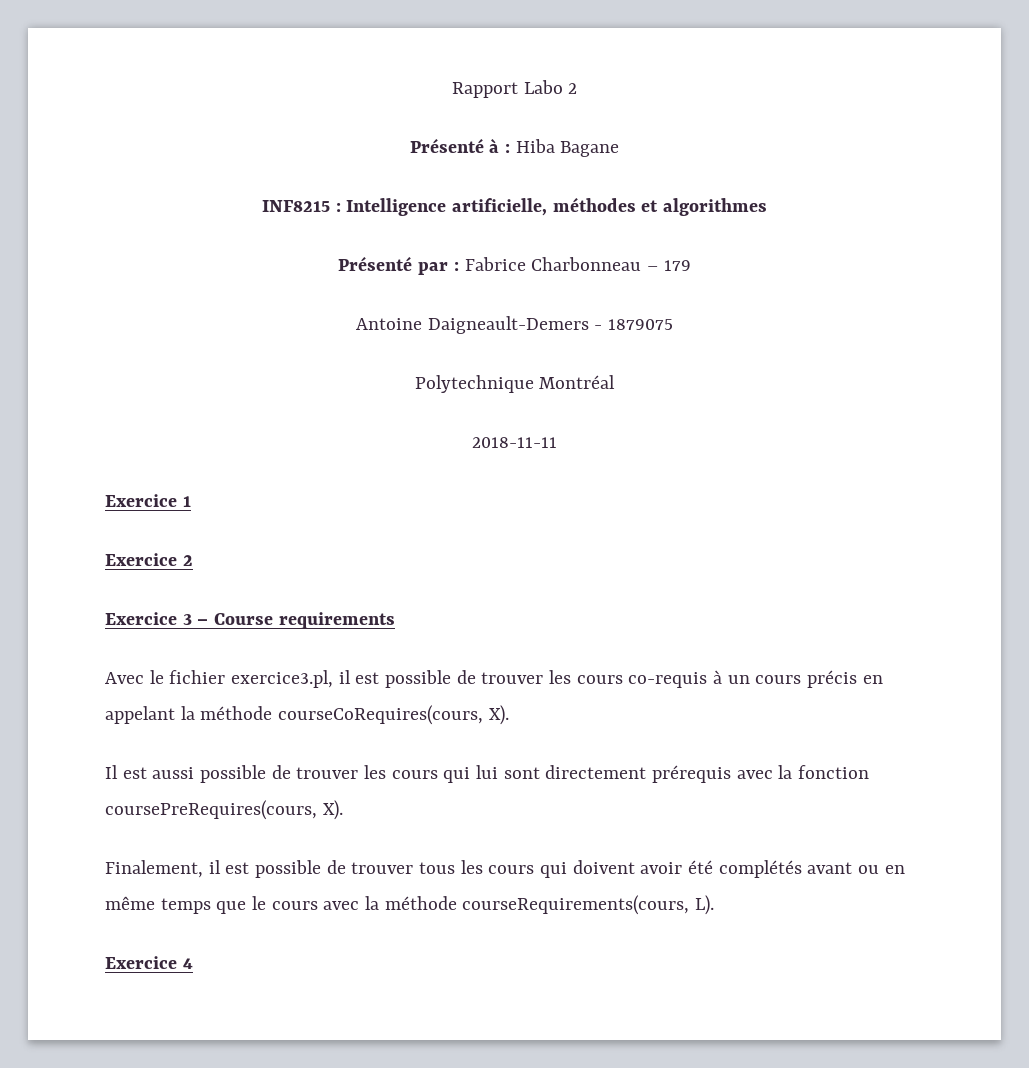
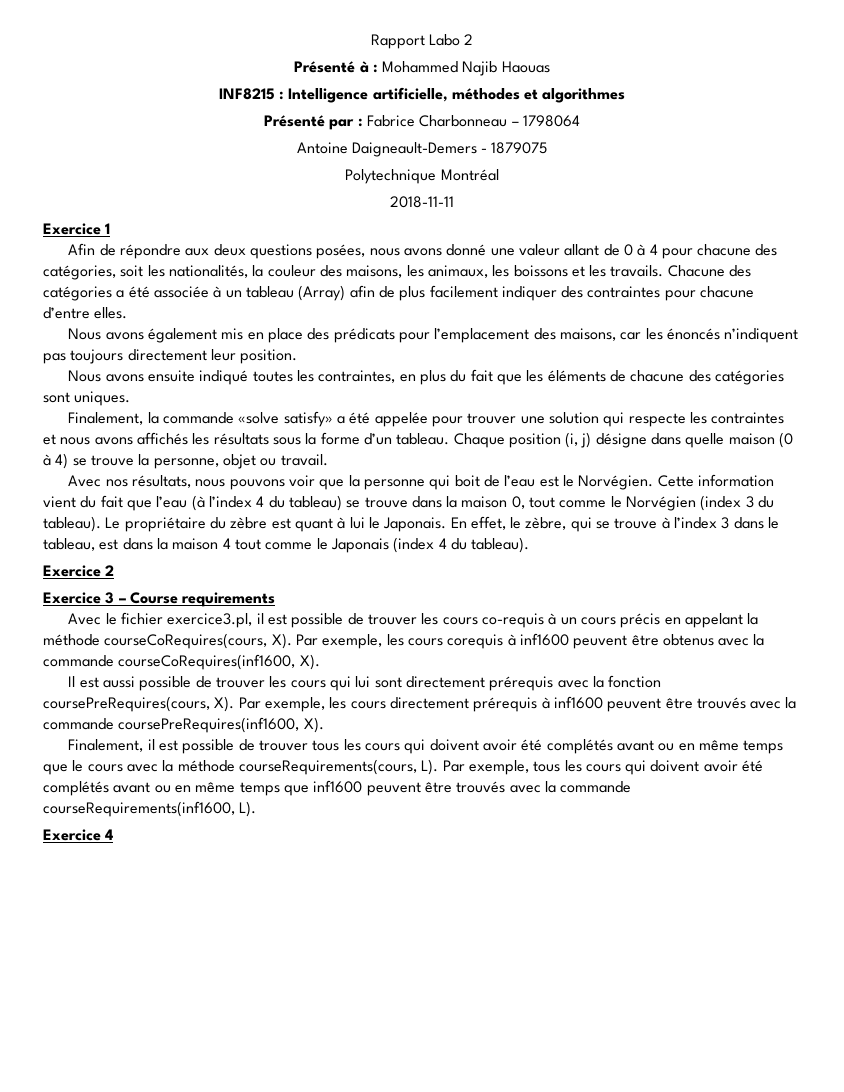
- Présenté à : Hiba Bagane
+ Présenté à : Mohammed Najib Haouas
- Présenté par : Fabrice Charbonneau – 179
+ Présenté par : Fabrice Charbonneau – 1798064
+ Afin de répondre aux deux questions posées, nous avons donné une valeur allant de 0 à 4 pour chacune des catégories, soit les nationalités, la couleur des maisons, les animaux, les boissons et les travails. Chacune des catégories a été associée à un tableau (Array) afin de plus facilement indiquer des contraintes pour chacune d’entre elles.
+ Nous avons également mis en place des prédicats pour l’emplacement des maisons, car les énoncés n’indiquent pas toujours directement leur position.
+ Nous avons ensuite indiqué toutes les contraintes, en plus du fait que les éléments de chacune des catégories sont uniques.
+ Finalement, la commande «solve satisfy» a été appelée pour trouver une solution qui respecte les contraintes et nous avons affichés les résultats sous la forme d’un tableau. Chaque position (i, j) désigne dans quelle maison (0 à 4) se trouve la personne, objet ou travail.
+ Avec nos résultats, nous pouvons voir que la personne qui boit de l’eau est le Norvégien. Cette information vient du fait que l’eau (à l’index 4 du tableau) se trouve dans la maison 0, tout comme le Norvégien (index 3 du tableau). Le propriétaire du zèbre est quant à lui le Japonais. En effet, le zèbre, qui se trouve à l’index 3 dans le tableau, est dans la maison 4 tout comme le Japonais (index 4 du tableau).
- Avec le fichier exercice3.pl, il est possible de trouver les cours co-requis à un cours précis en appelant la méthode courseCoRequires(cours, X).
+ Avec le fichier exercice3.pl, il est possible de trouver les cours co-requis à un cours précis en appelant la méthode courseCoRequires(cours, X). Par exemple, les cours corequis à inf1600 peuvent être obtenus avec la commande courseCoRequires(inf1600, X).
- Il est aussi possible de trouver les cours qui lui sont directement prérequis avec la fonction coursePreRequires(cours, X).
+ Il est aussi possible de trouver les cours qui lui sont directement prérequis avec la fonction coursePreRequires(cours, X). Par exemple, les cours directement prérequis à inf1600 peuvent être trouvés avec la commande coursePreRequires(inf1600, X).
- Finalement, il est possible de trouver tous les cours qui doivent avoir été complétés avant ou en même temps que le cours avec la méthode courseRequirements(cours, L).
+ Finalement, il est possible de trouver tous les cours qui doivent avoir été complétés avant ou en même temps que le cours avec la méthode courseRequirements(cours, L). Par exemple, tous les cours qui doivent avoir été complétés avant ou en même temps que inf1600 peuvent être trouvés avec la commande courseRequirements(inf1600, L).

